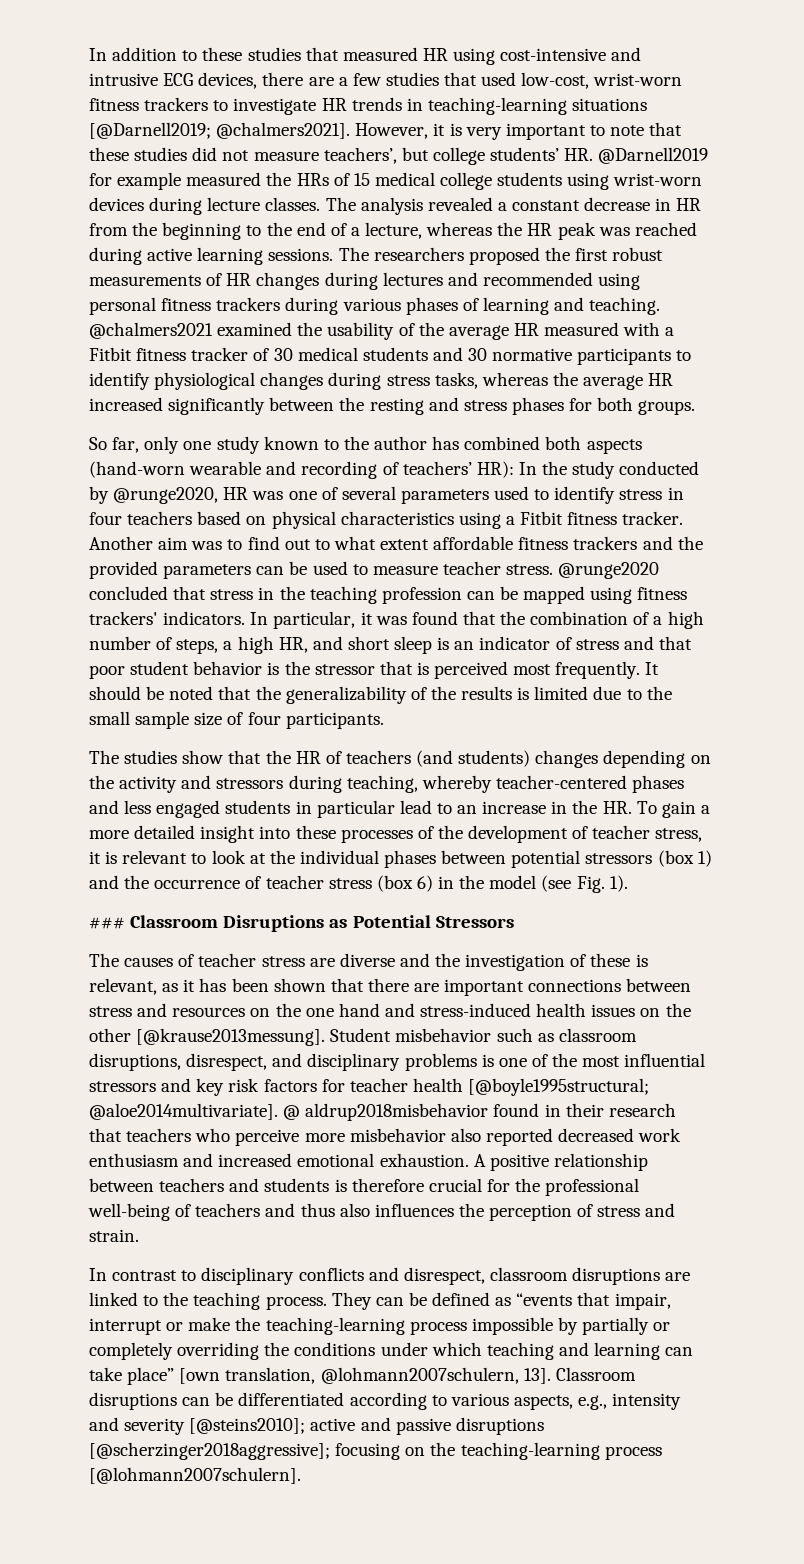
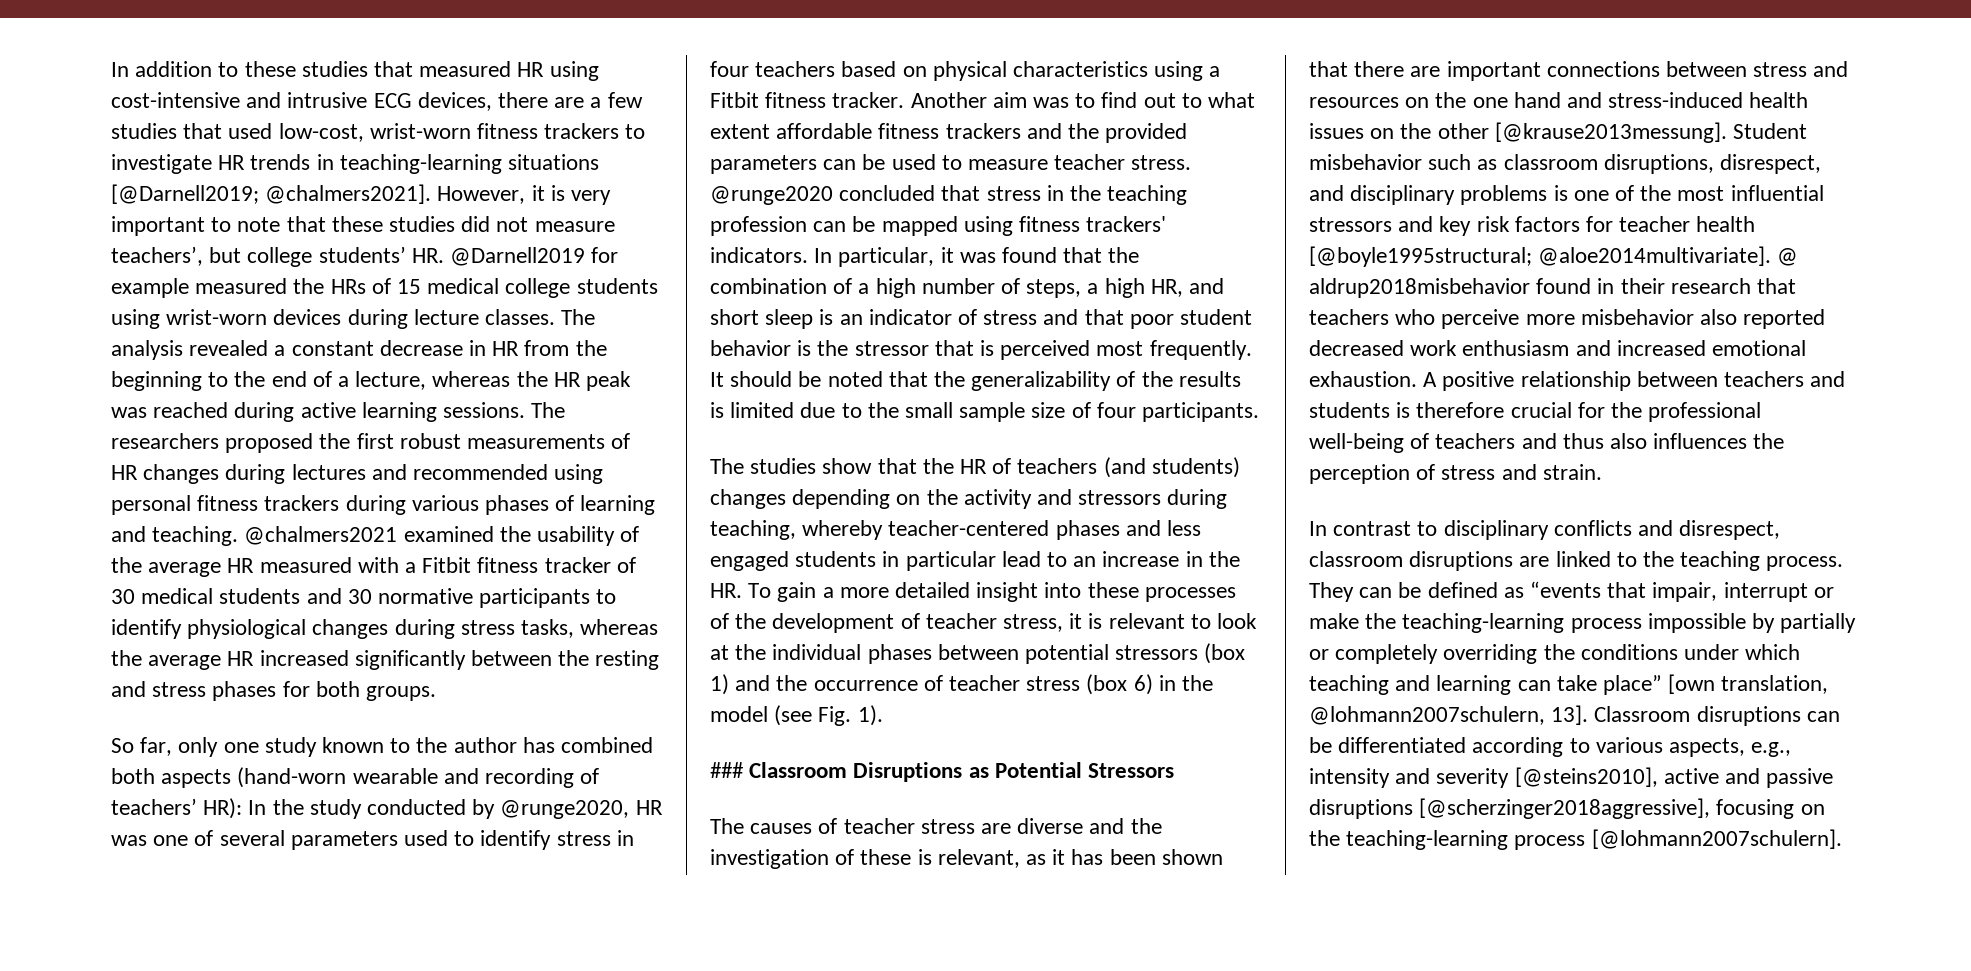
- Classroom disruptions can be differentiated according to various aspects, e.g., intensity and severity [@steins2010]; active and passive disruptions [@scherzinger2018aggressive]; focusing on the teaching-learning process [@lohmann2007schulern].
+ Classroom disruptions can be differentiated according to various aspects, e.g., intensity and severity [@steins2010], active and passive disruptions [@scherzinger2018aggressive], focusing on the teaching-learning process [@lohmann2007schulern].

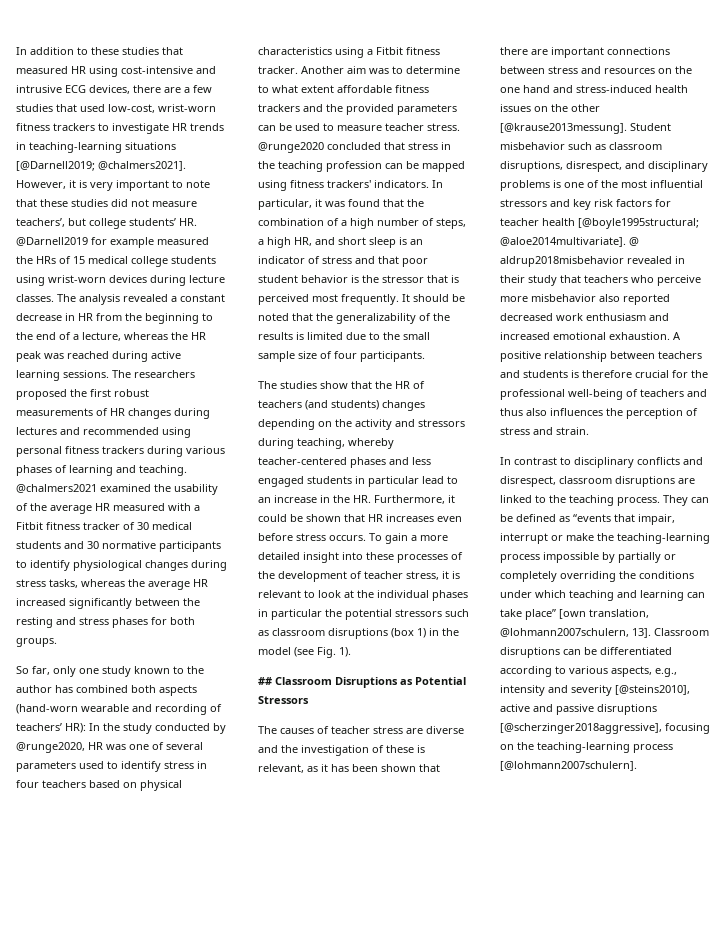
- Another aim was to find out to what extent affordable fitness trackers and the provided parameters can be used to measure teacher stress.
+ Another aim was to determine to what extent affordable fitness trackers and the provided parameters can be used to measure teacher stress.
- The studies show that the HR of teachers (and students) changes depending on the activity and stressors during teaching, whereby teacher-centered phases and less engaged students in particular lead to an increase in the HR. To gain a more detailed insight into these processes of the development of teacher stress, it is relevant to look at the individual phases between potential stressors (box 1) and the occurrence of teacher stress (box 6) in the model (see Fig. 1).
+ The studies show that the HR of teachers (and students) changes depending on the activity and stressors during teaching, whereby teacher-centered phases and less engaged students in particular lead to an increase in the HR. Furthermore, it could be shown that HR increases even before stress occurs. To gain a more detailed insight into these processes of the development of teacher stress, it is relevant to look at the individual phases in particular the potential stressors such as classroom disruptions (box 1) in the model (see Fig. 1).
- ### Classroom Disruptions as Potential Stressors
+ ## Classroom Disruptions as Potential Stressors
- @ aldrup2018misbehavior found in their research that teachers who perceive more misbehavior also reported decreased work enthusiasm and increased emotional exhaustion.
+ @ aldrup2018misbehavior revealed in their study that teachers who perceive more misbehavior also reported decreased work enthusiasm and increased emotional exhaustion.

